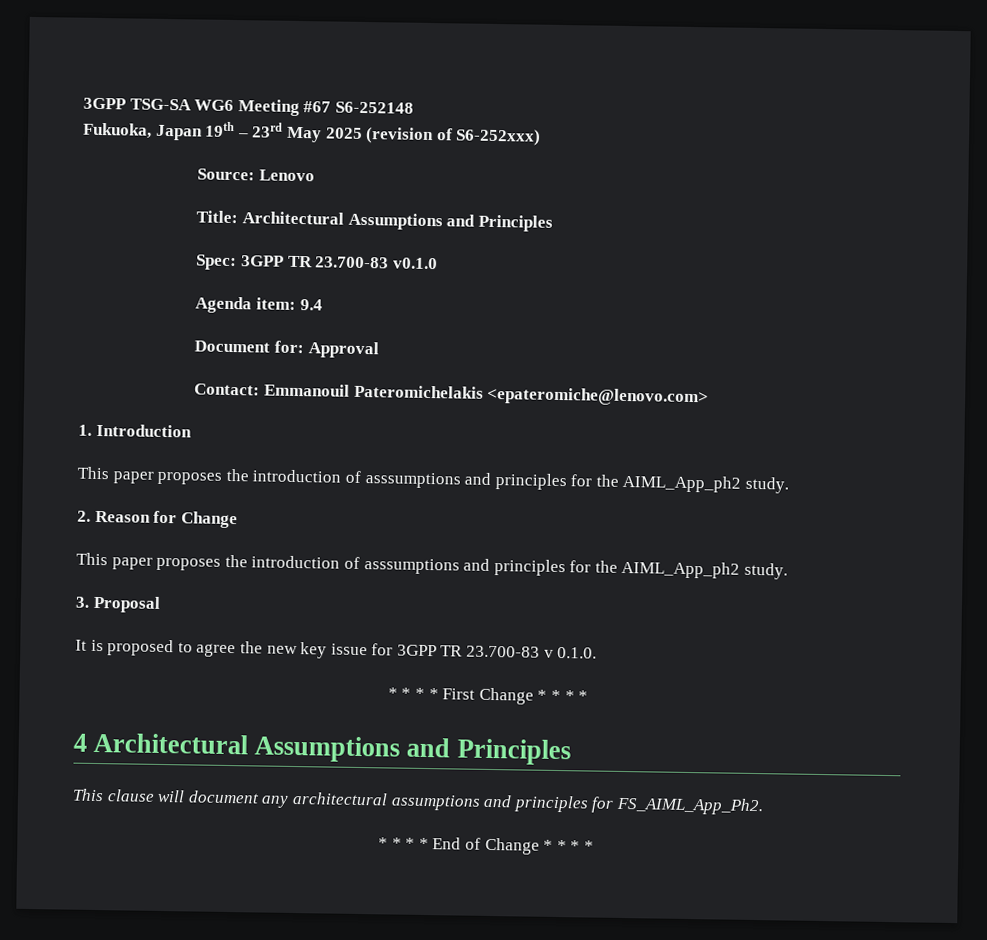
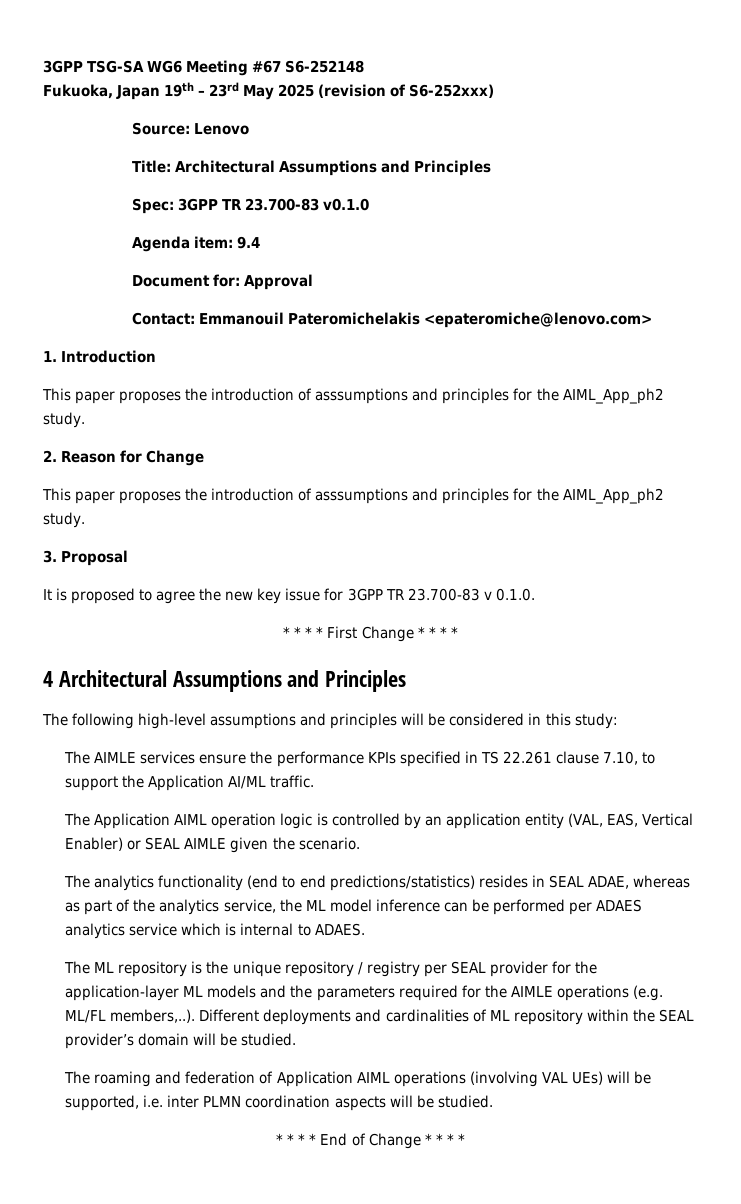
- This clause will document any architectural assumptions and principles for FS_AIML_App_Ph2.
+ The following high-level assumptions and principles will be considered in this study:
+ The AIMLE services ensure the performance KPIs specified in TS 22.261 clause 7.10, to support the Application AI/ML traffic.
+ The Application AIML operation logic is controlled by an application entity (VAL, EAS, Vertical Enabler) or SEAL AIMLE given the scenario.
+ The analytics functionality (end to end predictions/statistics) resides in SEAL ADAE, whereas as part of the analytics service, the ML model inference can be performed per ADAES analytics service which is internal to ADAES.
+ The ML repository is the unique repository / registry per SEAL provider for the application-layer ML models and the parameters required for the AIMLE operations (e.g. ML/FL members,..). Different deployments and cardinalities of ML repository within the SEAL provider’s domain will be studied.
+ The roaming and federation of Application AIML operations (involving VAL UEs) will be supported, i.e. inter PLMN coordination aspects will be studied.

